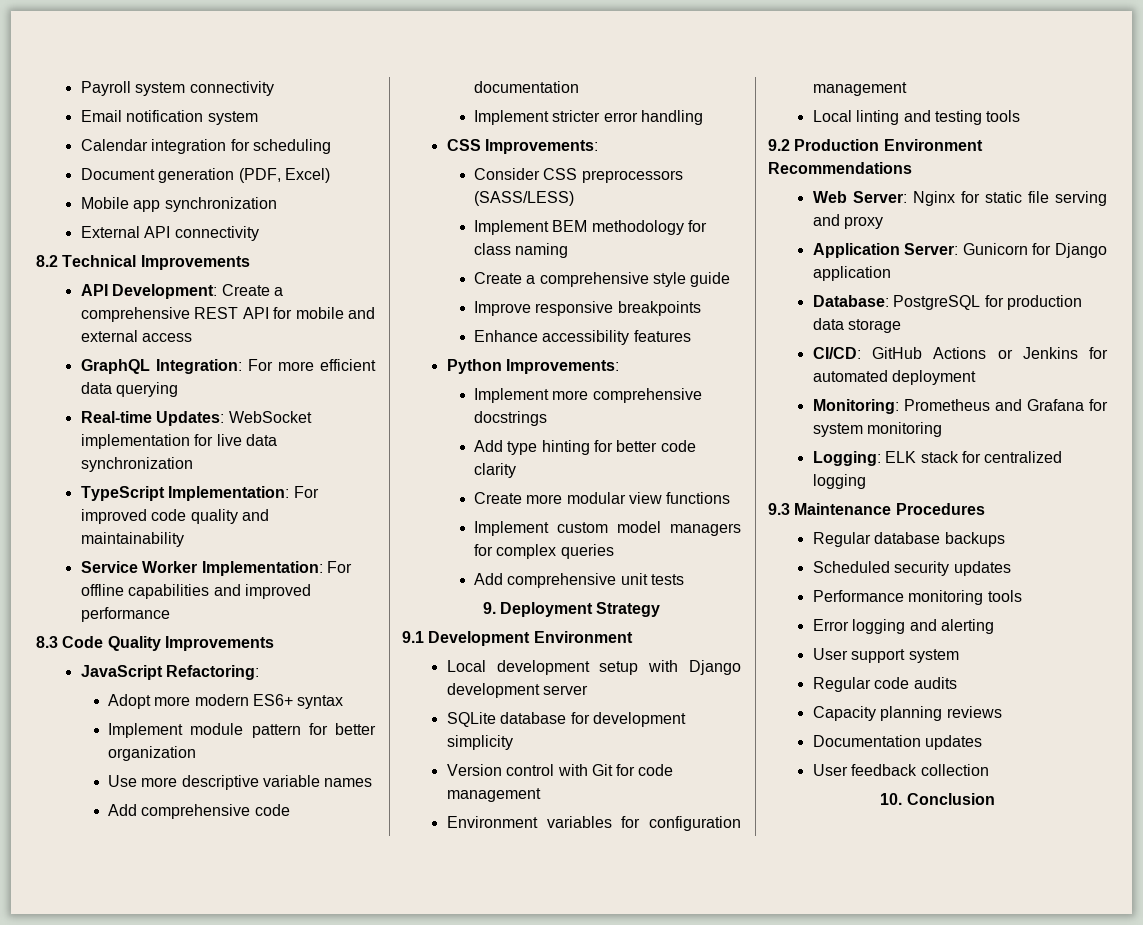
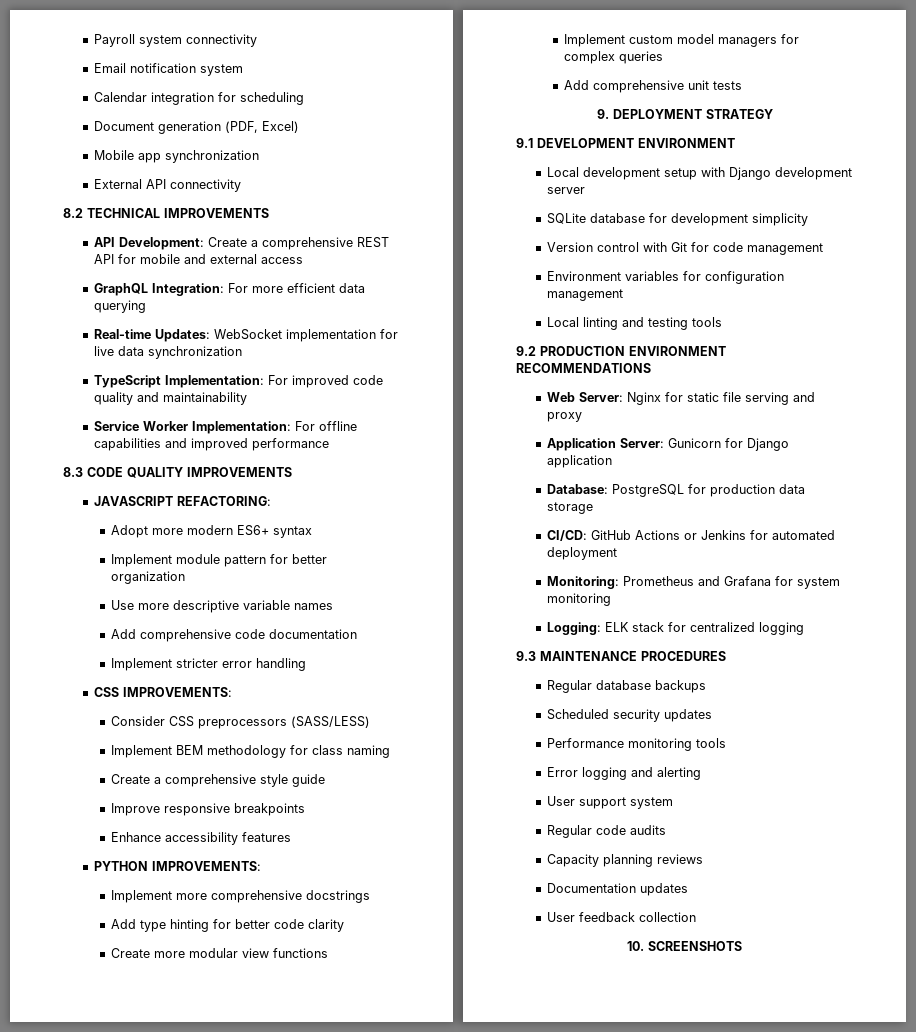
- 8.2 Technical Improvements
+ 8.2 TECHNICAL IMPROVEMENTS
- 8.3 Code Quality Improvements
- JavaScript Refactoring:
+ 8.3 CODE QUALITY IMPROVEMENTS
+ JAVASCRIPT REFACTORING:
- CSS Improvements:
+ CSS IMPROVEMENTS:
- Python Improvements:
+ PYTHON IMPROVEMENTS:
- 9. Deployment Strategy
+ 9. DEPLOYMENT STRATEGY
- 9.1 Development Environment
+ 9.1 DEVELOPMENT ENVIRONMENT
- 9.2 Production Environment Recommendations
+ 9.2 PRODUCTION ENVIRONMENT RECOMMENDATIONS
- 9.3 Maintenance Procedures
+ 9.3 MAINTENANCE PROCEDURES
- 10. Conclusion
+ 10. SCREENSHOTS

